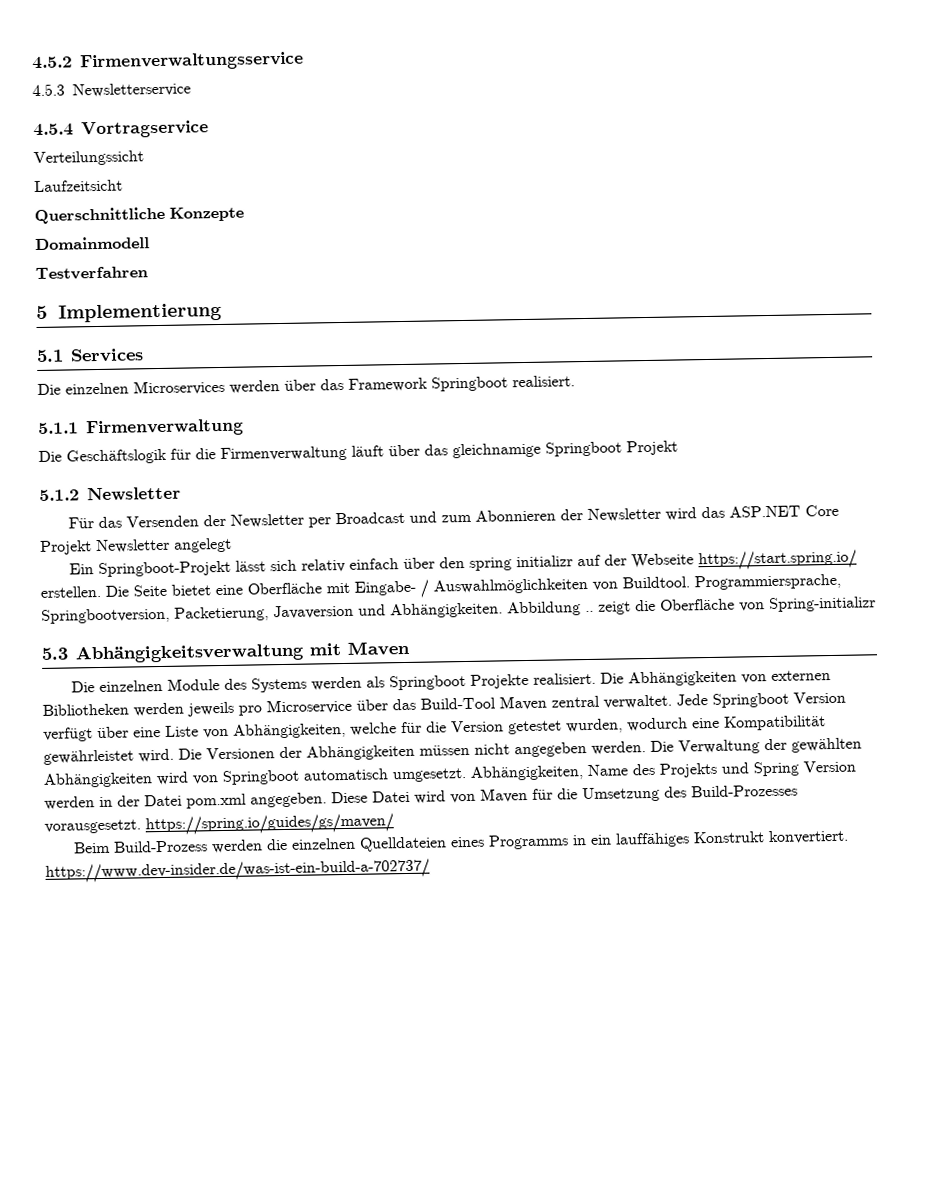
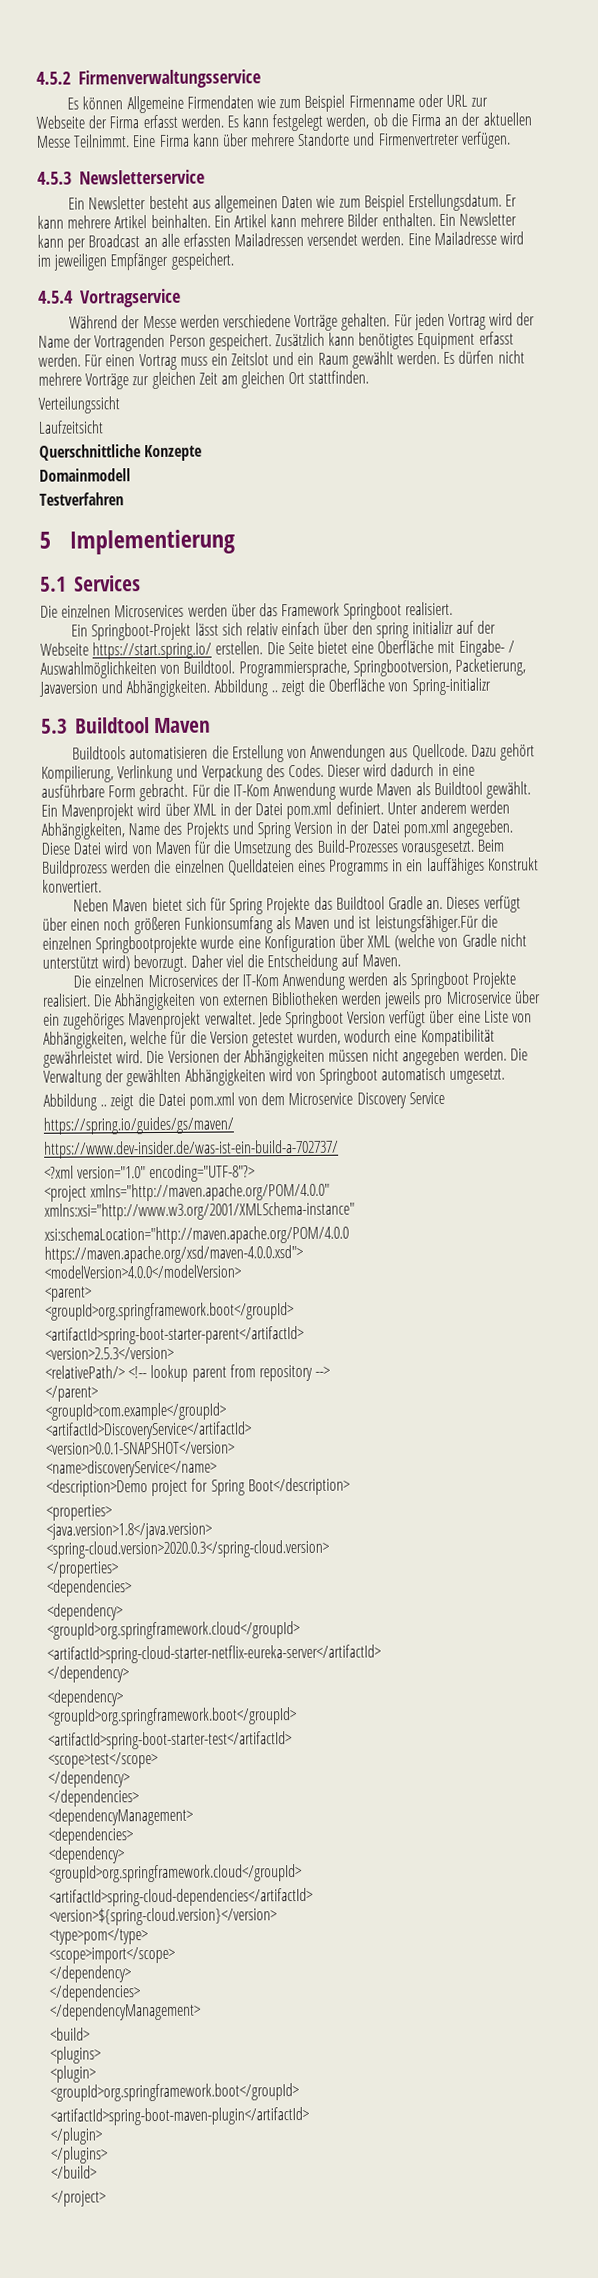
+ Es können Allgemeine Firmendaten wie zum Beispiel Firmenname oder URL zur Webseite der Firma erfasst werden. Es kann festgelegt werden, ob die Firma an der aktuellen Messe Teilnimmt. Eine Firma kann über mehrere Standorte und Firmenvertreter verfügen.
  4.5.3 Newsletterservice
+ Ein Newsletter besteht aus allgemeinen Daten wie zum Beispiel Erstellungsdatum. Er kann mehrere Artikel beinhalten. Ein Artikel kann mehrere Bilder enthalten. Ein Newsletter kann per Broadcast an alle erfassten Mailadressen versendet werden. Eine Mailadresse wird im jeweiligen Empfänger gespeichert.
  4.5.4 Vortragservice
+ Während der Messe werden verschiedene Vorträge gehalten. Für jeden Vortrag wird der Name der Vortragenden Person gespeichert. Zusätzlich kann benötigtes Equipment erfasst werden. Für einen Vortrag muss ein Zeitslot und ein Raum gewählt werden. Es dürfen nicht mehrere Vorträge zur gleichen Zeit am gleichen Ort stattfinden.
- 5.1.1 Firmenverwaltung
- Die Geschäftslogik für die Firmenverwaltung läuft über das gleichnamige Springboot Projekt
- 5.1.2 Newsletter
- Für das Versenden der Newsletter per Broadcast und zum Abonnieren der Newsletter wird das ASP.NET Core Projekt Newsletter angelegt
- 5.3 Abhängigkeitsverwaltung mit Maven
+ 5.3 Buildtool Maven
- Die einzelnen Module des Systems werden als Springboot Projekte realisiert.
+ Buildtools automatisieren die Erstellung von Anwendungen aus Quellcode. Dazu gehört Kompilierung, Verlinkung und Verpackung des Codes. Dieser wird dadurch in eine ausführbare Form gebracht. Für die IT-Kom Anwendung wurde Maven als Buildtool gewählt. Ein Mavenprojekt wird über XML in der Datei pom.xml definiert. Unter anderem werden Abhängigkeiten, Name des Projekts und Spring Version in der Datei pom.xml angegeben. Diese Datei wird von Maven für die Umsetzung des Build-Prozesses vorausgesetzt. Beim Buildprozess werden die einzelnen Quelldateien eines Programms in ein lauffähiges Konstrukt konvertiert.
+ Neben Maven bietet sich für Spring Projekte das Buildtool Gradle an. Dieses verfügt über einen noch größeren Funkionsumfang als Maven und ist leistungsfähiger.Für die einzelnen Springbootprojekte wurde eine Konfiguration über XML (welche von Gradle nicht unterstützt wird) bevorzugt. Daher viel die Entscheidung auf Maven.
+ Die einzelnen Microservices der IT-Kom Anwendung werden als Springboot Projekte realisiert.
- Die Abhängigkeiten von externen Bibliotheken werden jeweils pro Microservice über das Build-Tool Maven zentral verwaltet.
+ Die Abhängigkeiten von externen Bibliotheken werden jeweils pro Microservice über ein zugehöriges Mavenprojekt verwaltet.
- Die Verwaltung der gewählten Abhängigkeiten wird von Springboot automatisch umgesetzt. Abhängigkeiten, Name des Projekts und Spring Version werden in der Datei pom.xml angegeben. Diese Datei wird von Maven für die Umsetzung des Build-Prozesses vorausgesetzt. https://spring.io/guides/gs/maven/
- Beim Build-Prozess werden die einzelnen Quelldateien eines Programms in ein lauffähiges Konstrukt konvertiert. https://www.dev-insider.de/was-ist-ein-build-a-702737/
+ Die Verwaltung der gewählten Abhängigkeiten wird von Springboot automatisch umgesetzt.
+ Abbildung .. zeigt die Datei pom.xml von dem Microservice Discovery Service
+ https://spring.io/guides/gs/maven/
+ https://www.dev-insider.de/was-ist-ein-build-a-702737/
+ <?xml version="1.0" encoding="UTF-8"?>
+ <project xmlns="http://maven.apache.org/POM/4.0.0" xmlns:xsi="http://www.w3.org/2001/XMLSchema-instance"
+ xsi:schemaLocation="http://maven.apache.org/POM/4.0.0 https://maven.apache.org/xsd/maven-4.0.0.xsd">
+ <modelVersion>4.0.0</modelVersion>
+ <parent>
+ <groupId>org.springframework.boot</groupId>
+ <artifactId>spring-boot-starter-parent</artifactId>
+ <version>2.5.3</version>
+ <relativePath/> <!-- lookup parent from repository -->
+ </parent>
+ <groupId>com.example</groupId>
+ <artifactId>DiscoveryService</artifactId>
+ <version>0.0.1-SNAPSHOT</version>
+ <name>discoveryService</name>
+ <description>Demo project for Spring Boot</description>
+ <properties>
+ <java.version>1.8</java.version>
+ <spring-cloud.version>2020.0.3</spring-cloud.version>
+ </properties>
+ <dependencies>
+ <dependency>
+ <groupId>org.springframework.cloud</groupId>
+ <artifactId>spring-cloud-starter-netflix-eureka-server</artifactId>
+ </dependency>
+ <dependency>
+ <groupId>org.springframework.boot</groupId>
+ <artifactId>spring-boot-starter-test</artifactId>
+ <scope>test</scope>
+ </dependency>
+ </dependencies>
+ <dependencyManagement>
+ <dependencies>
+ <dependency>
+ <groupId>org.springframework.cloud</groupId>
+ <artifactId>spring-cloud-dependencies</artifactId>
+ <version>${spring-cloud.version}</version>
+ <type>pom</type>
+ <scope>import</scope>
+ </dependency>
+ </dependencies>
+ </dependencyManagement>
+ <build>
+ <plugins>
+ <plugin>
+ <groupId>org.springframework.boot</groupId>
+ <artifactId>spring-boot-maven-plugin</artifactId>
+ </plugin>
+ </plugins>
+ </build>
+ </project>

